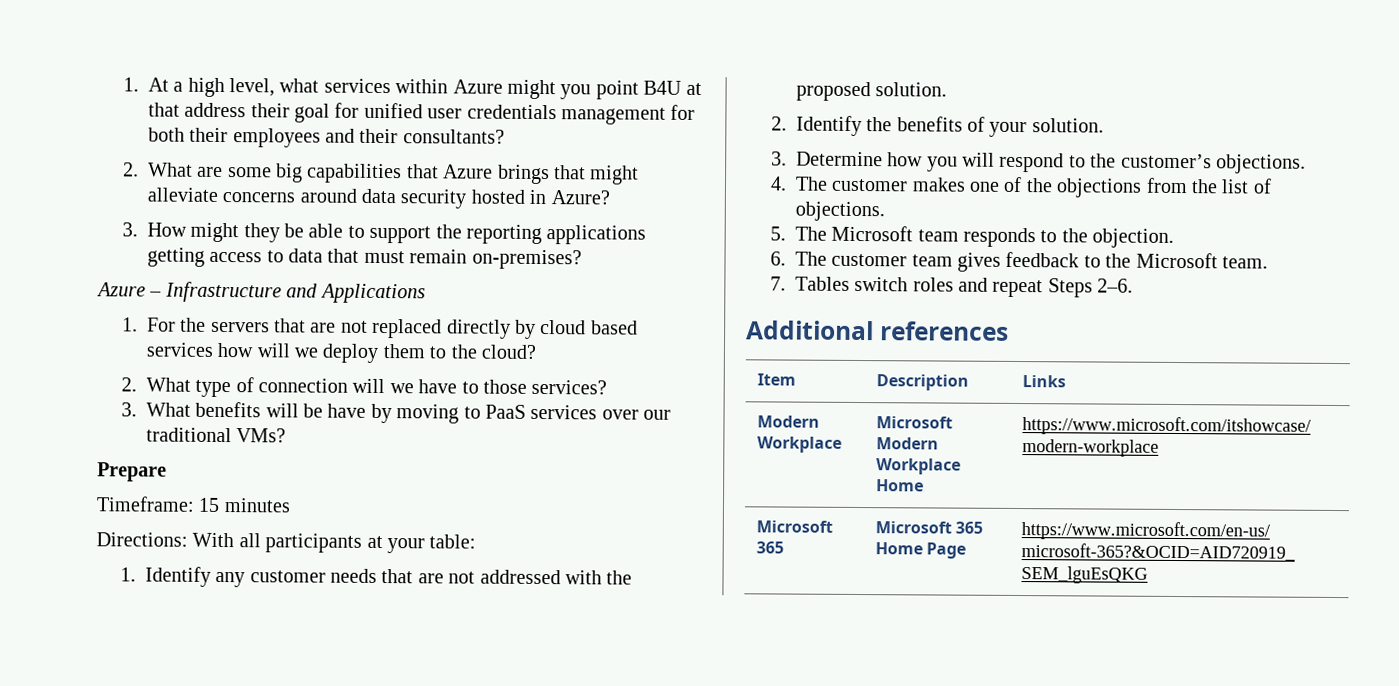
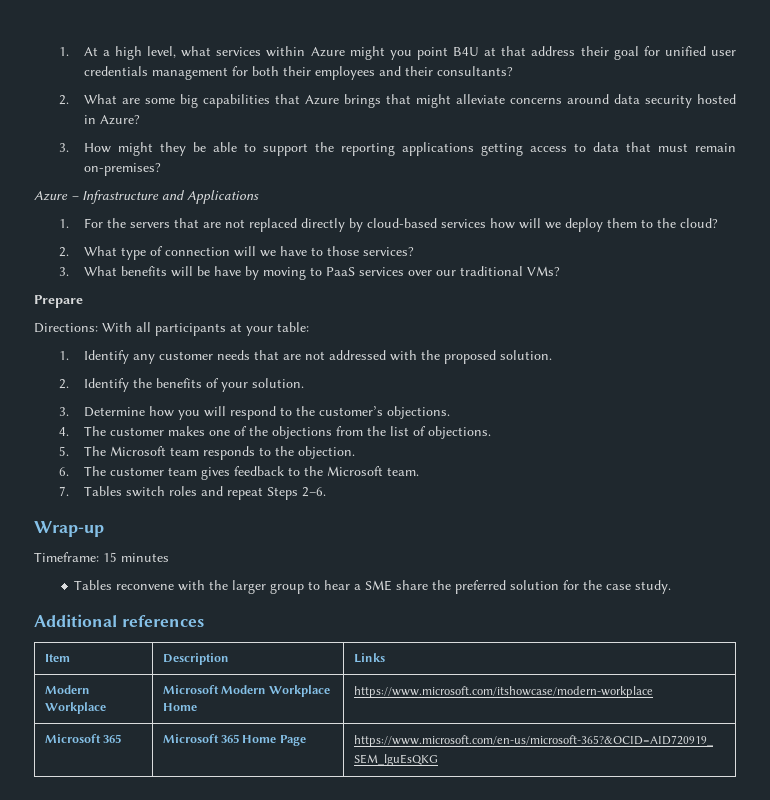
- 1. For the servers that are not replaced directly by cloud based services how will we deploy them to the cloud?
+ 1. For the servers that are not replaced directly by cloud-based services how will we deploy them to the cloud?
- Timeframe: 15 minutes
+ Wrap-up
+ Timeframe: 15 minutes
+ Tables reconvene with the larger group to hear a SME share the preferred solution for the case study.

